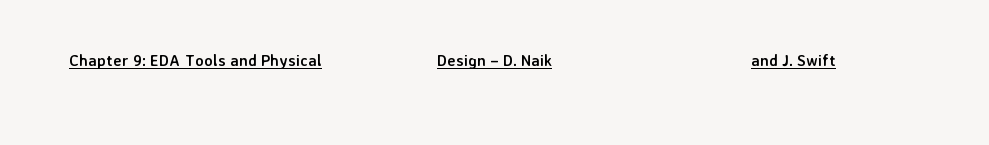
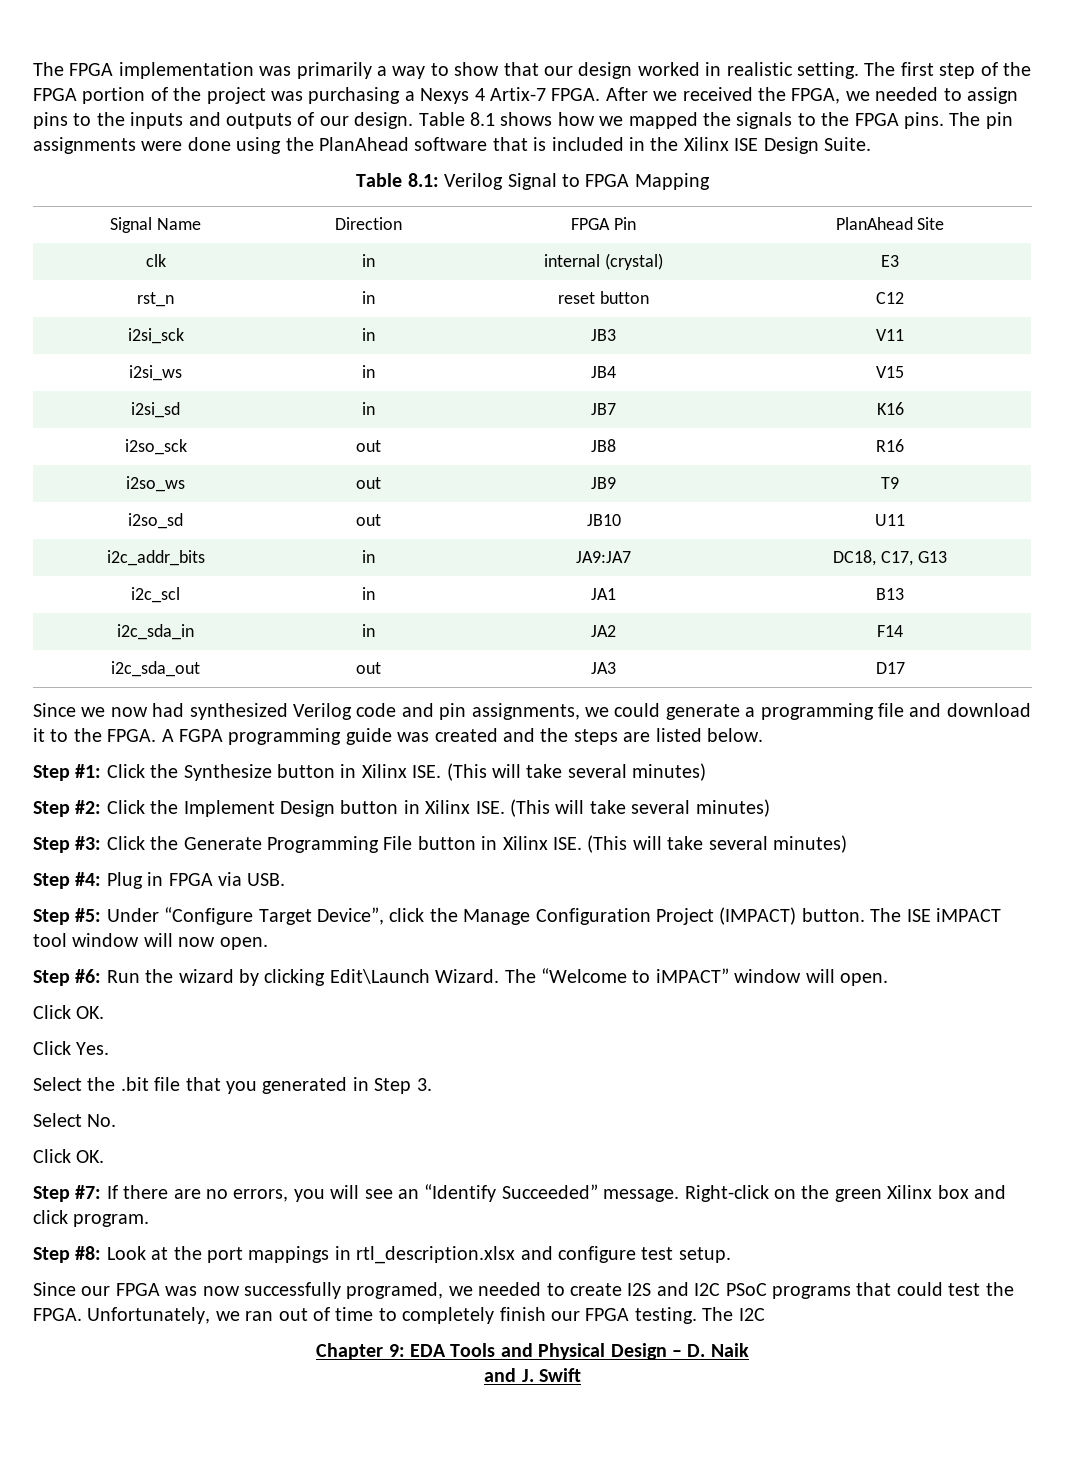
+ The FPGA implementation was primarily a way to show that our design worked in realistic setting. The first step of the FPGA portion of the project was purchasing a Nexys 4 Artix-7 FPGA. After we received the FPGA, we needed to assign pins to the inputs and outputs of our design. Table 8.1 shows how we mapped the signals to the FPGA pins. The pin assignments were done using the PlanAhead software that is included in the Xilinx ISE Design Suite.
+ Table 8.1: Verilog Signal to FPGA Mapping
+ Signal Name | Direction | FPGA Pin | PlanAhead Site
+ clk | in | internal (crystal) | E3
+ rst_n | in | reset button | C12
+ i2si_sck | in | JB3 | V11
+ i2si_ws | in | JB4 | V15
+ i2si_sd | in | JB7 | K16
+ i2so_sck | out | JB8 | R16
+ i2so_ws | out | JB9 | T9
+ i2so_sd | out | JB10 | U11
+ i2c_addr_bits | in | JA9:JA7 | DC18, C17, G13
+ i2c_scl | in | JA1 | B13
+ i2c_sda_in | in | JA2 | F14
+ i2c_sda_out | out | JA3 | D17
+ Since we now had synthesized Verilog code and pin assignments, we could generate a programming file and download it to the FPGA. A FGPA programming guide was created and the steps are listed below.
+ Step #1: Click the Synthesize button in Xilinx ISE. (This will take several minutes)
+ Step #2: Click the Implement Design button in Xilinx ISE. (This will take several minutes)
+ Step #3: Click the Generate Programming File button in Xilinx ISE. (This will take several minutes)
+ Step #4: Plug in FPGA via USB.
+ Step #5: Under “Configure Target Device”, click the Manage Configuration Project (IMPACT) button. The ISE iMPACT tool window will now open.
+ Step #6: Run the wizard by clicking Edit\Launch Wizard. The “Welcome to iMPACT” window will open.
+ Click OK.
+ Click Yes.
+ Select the .bit file that you generated in Step 3.
+ Select No.
+ Click OK.
+ Step #7: If there are no errors, you will see an “Identify Succeeded” message. Right-click on the green Xilinx box and click program.
+ Step #8: Look at the port mappings in rtl_description.xlsx and configure test setup.
+ Since our FPGA was now successfully programed, we needed to create I2S and I2C PSoC programs that could test the FPGA. Unfortunately, we ran out of time to completely finish our FPGA testing. The I2C

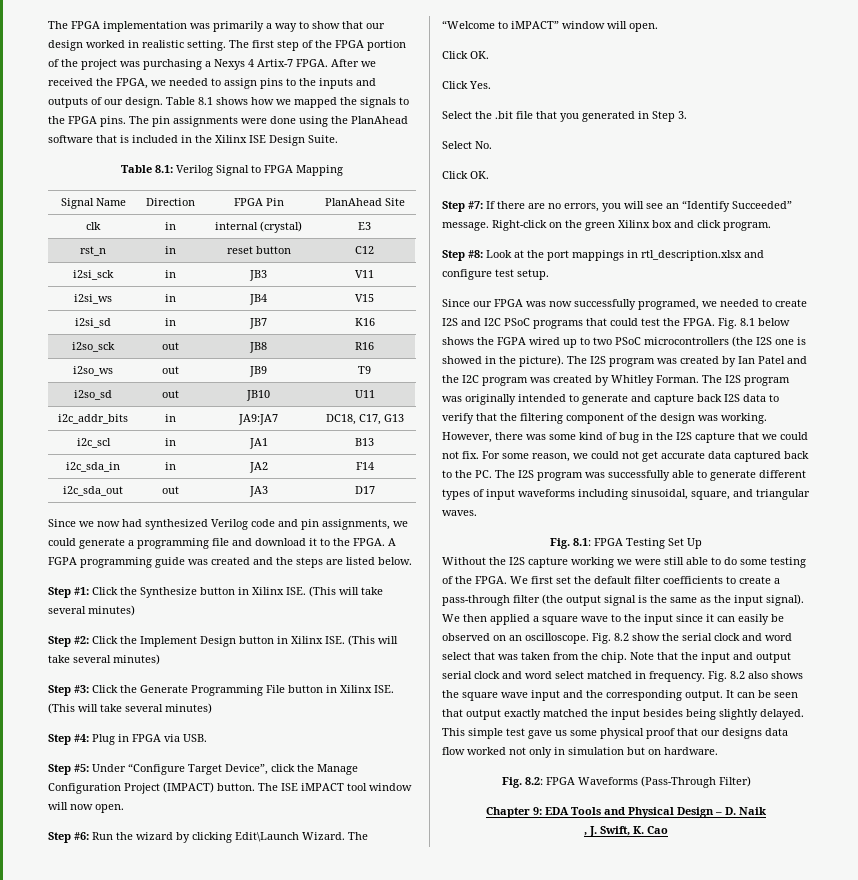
- Unfortunately, we ran out of time to completely finish our FPGA testing. The I2C
+ Fig. 8.1 below shows the FGPA wired up to two PSoC microcontrollers (the I2S one is showed in the picture). The I2S program was created by Ian Patel and the I2C program was created by Whitley Forman. The I2S program was originally intended to generate and capture back I2S data to verify that the filtering component of the design was working. However, there was some kind of bug in the I2S capture that we could not fix. For some reason, we could not get accurate data captured back to the PC. The I2S program was successfully able to generate different types of input waveforms including sinusoidal, square, and triangular waves.
+ Fig. 8.1: FPGA Testing Set Up
+ Without the I2S capture working we were still able to do some testing of the FPGA. We first set the default filter coefficients to create a pass-through filter (the output signal is the same as the input signal). We then applied a square wave to the input since it can easily be observed on an oscilloscope. Fig. 8.2 show the serial clock and word select that was taken from the chip. Note that the input and output serial clock and word select matched in frequency. Fig. 8.2 also shows the square wave input and the corresponding output. It can be seen that output exactly matched the input besides being slightly delayed. This simple test gave us some physical proof that our designs data flow worked not only in simulation but on hardware.
+ Fig. 8.2: FPGA Waveforms (Pass-Through Filter)
- and J. Swift
+ , J. Swift, K. Cao

